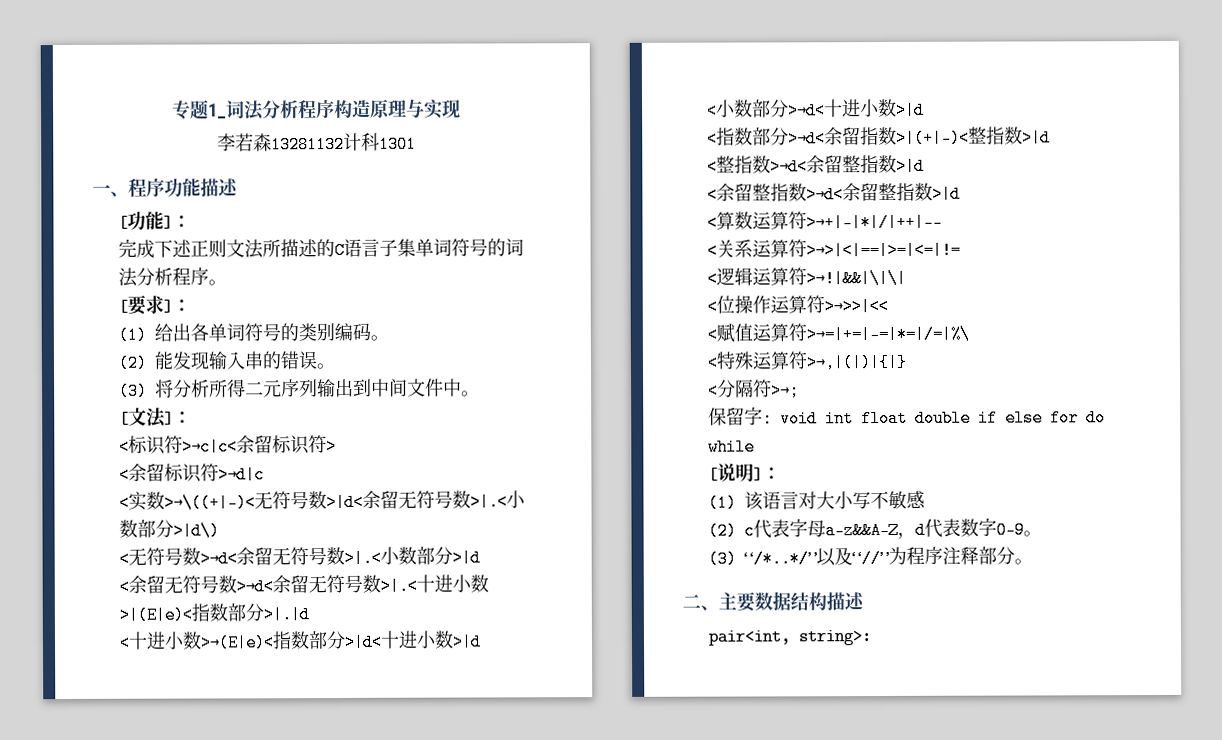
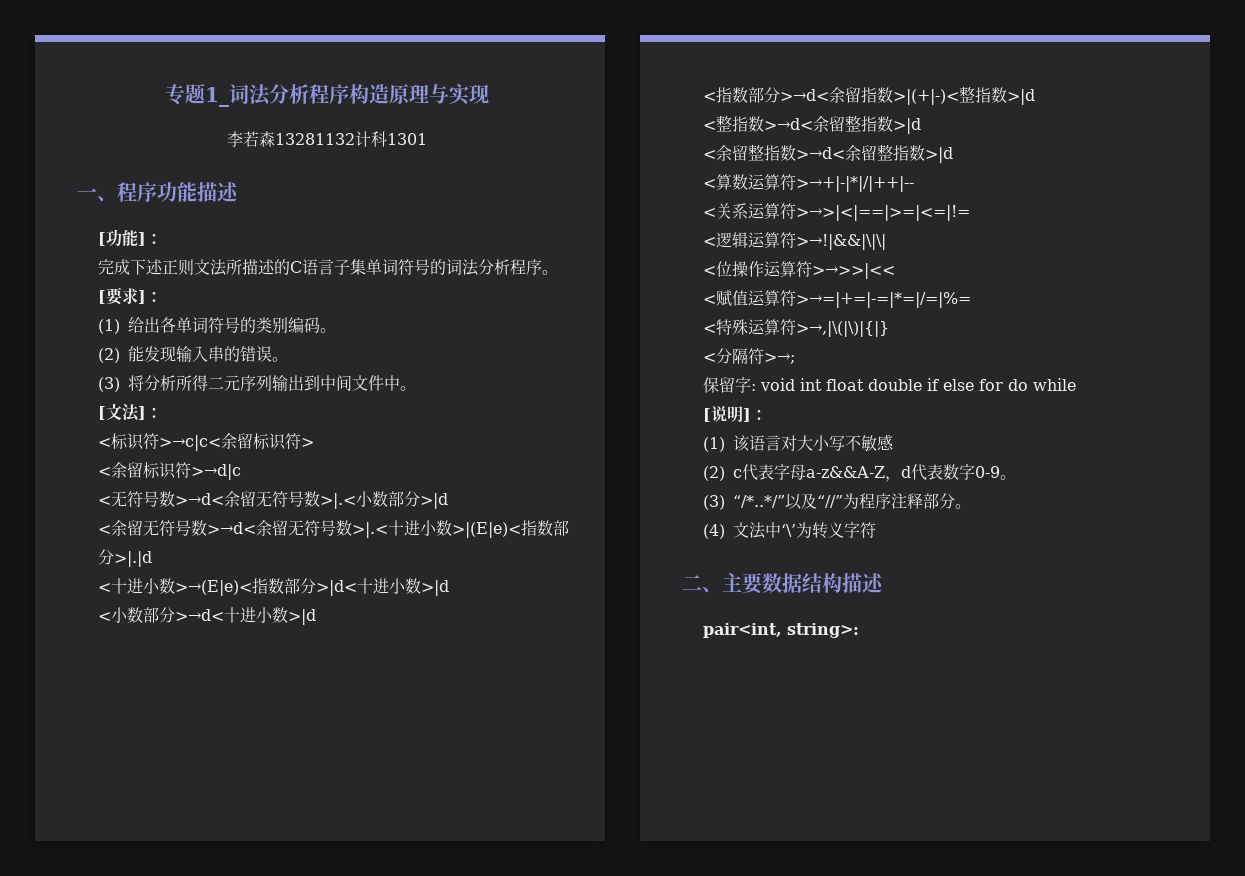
- <实数>→\((+|-)<无符号数>|d<余留无符号数>|.<小数部分>|d\)
- <赋值运算符>→=|+=|-=|*=|/=|%\
+ <赋值运算符>→=|+=|-=|*=|/=|%=
- <特殊运算符>→,|(|)|{|}
+ <特殊运算符>→,|\(|\)|{|}
+ (4)文法中‘\’为转义字符

